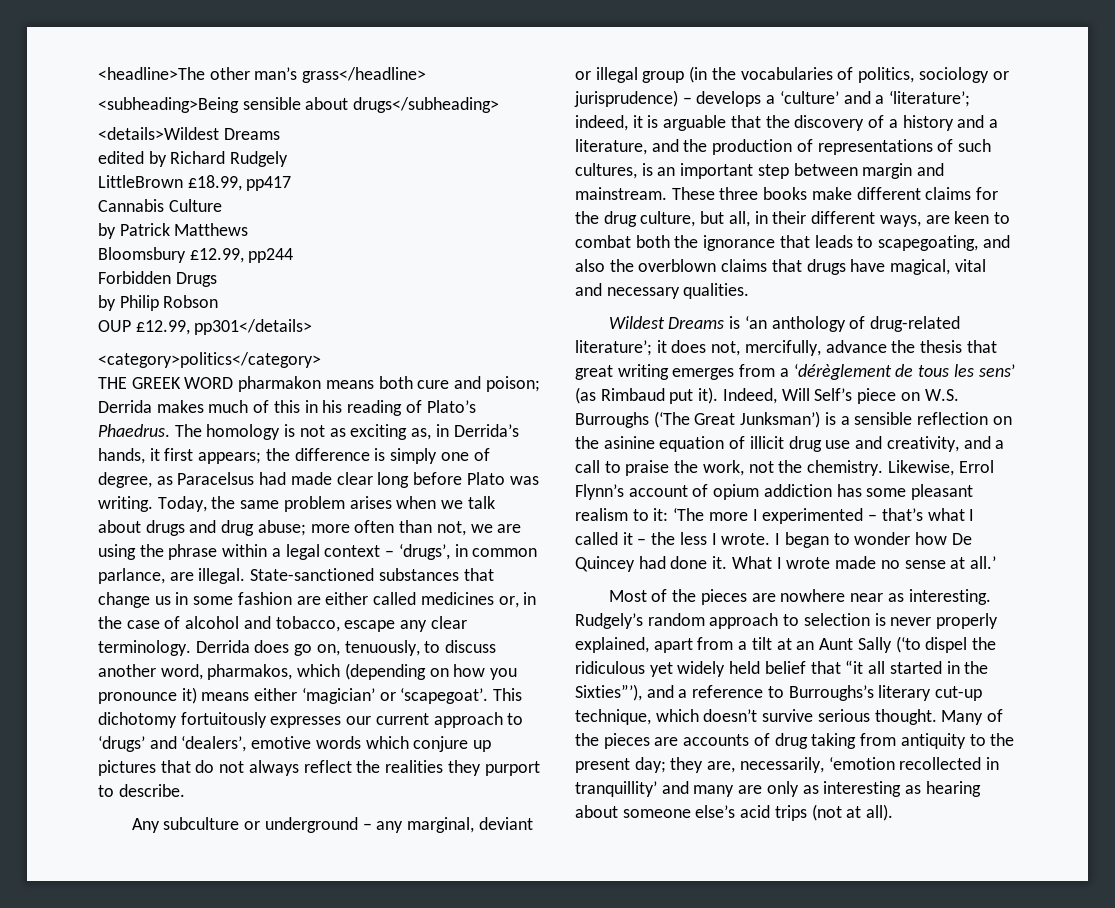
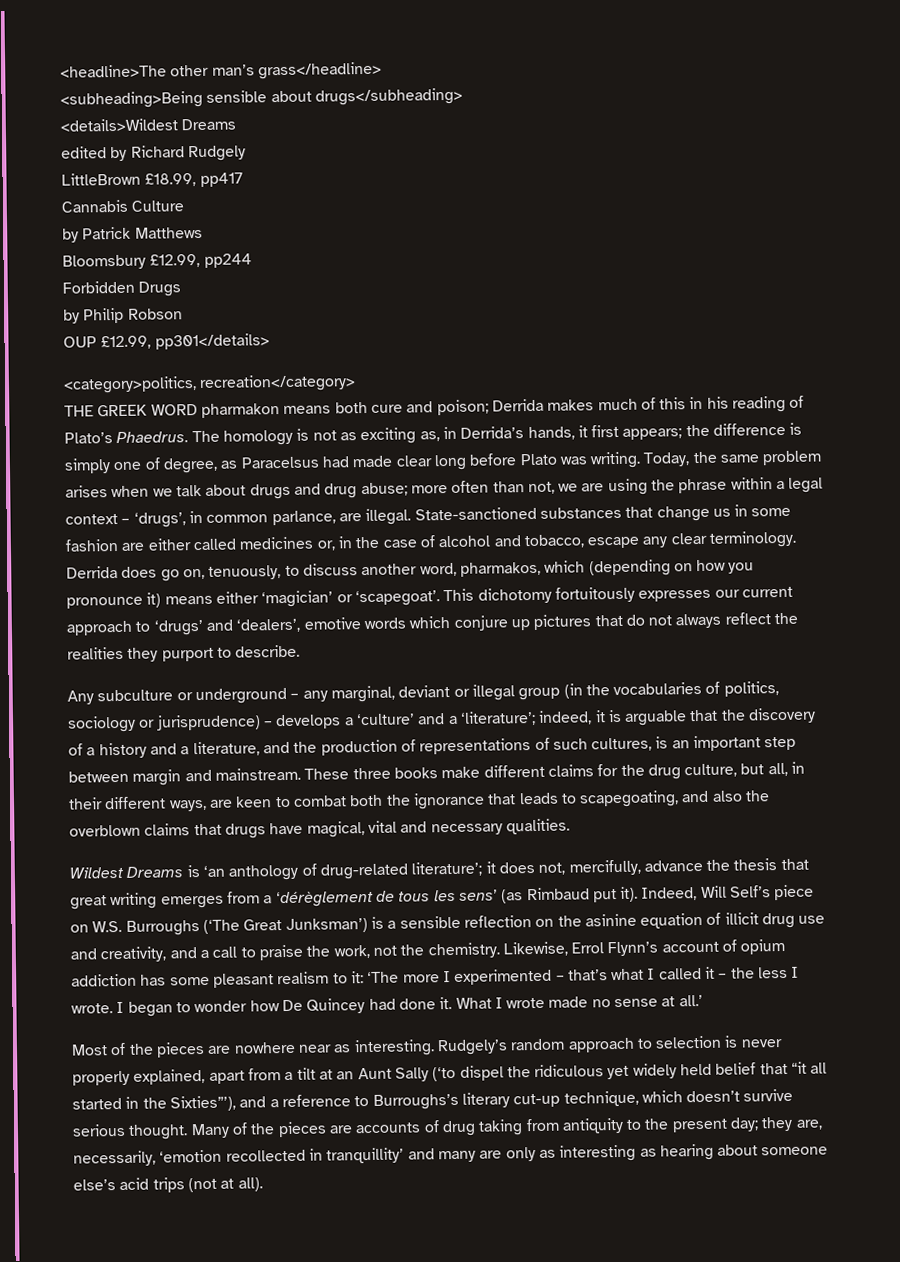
- <category>politics</category>
+ <category>politics, recreation</category>

